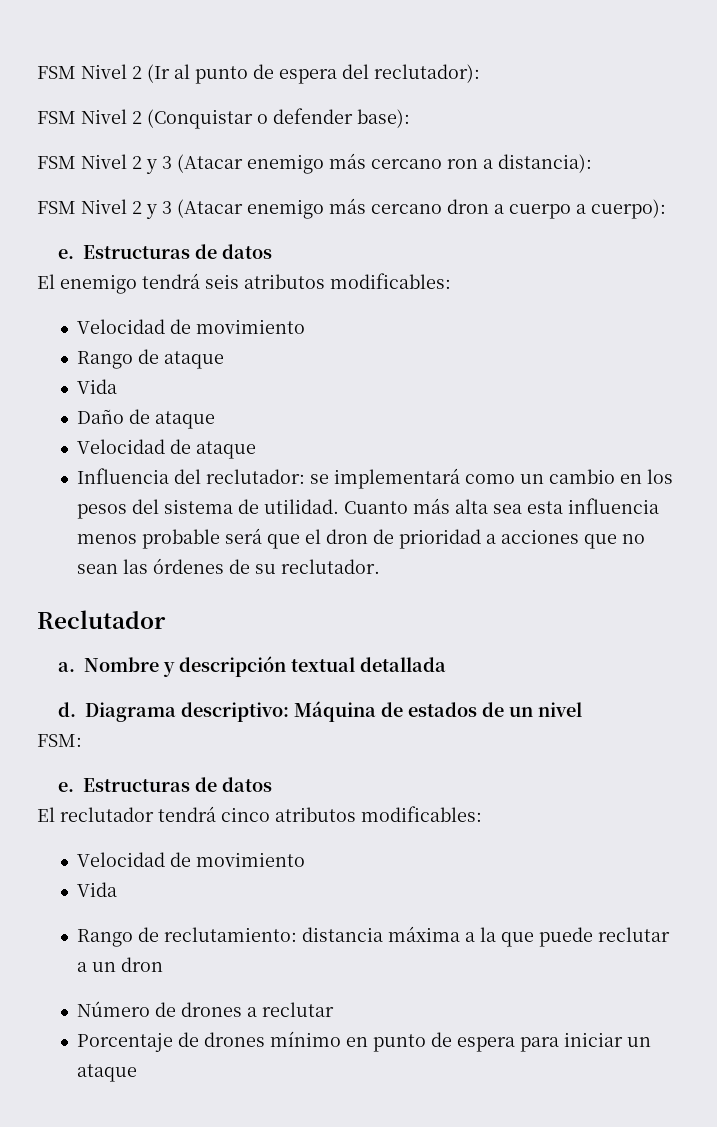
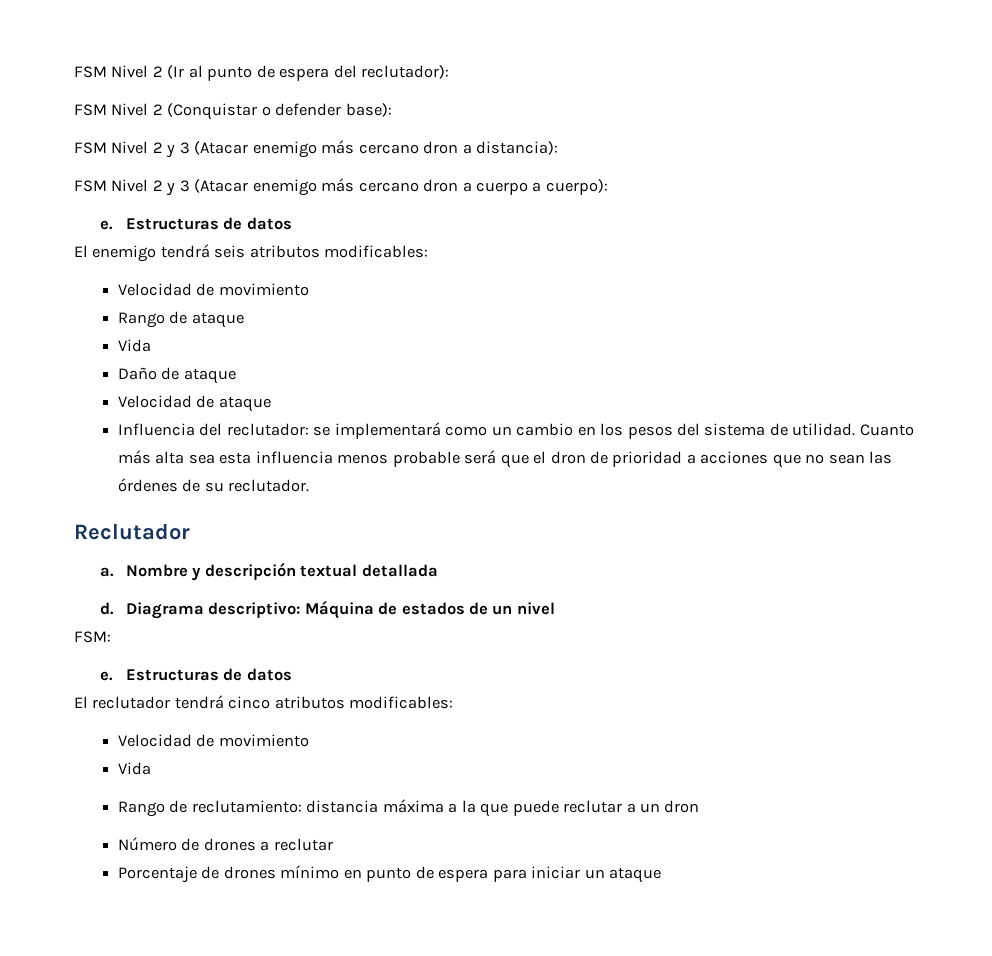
- FSM Nivel 2 y 3 (Atacar enemigo más cercano ron a distancia):
+ FSM Nivel 2 y 3 (Atacar enemigo más cercano dron a distancia):

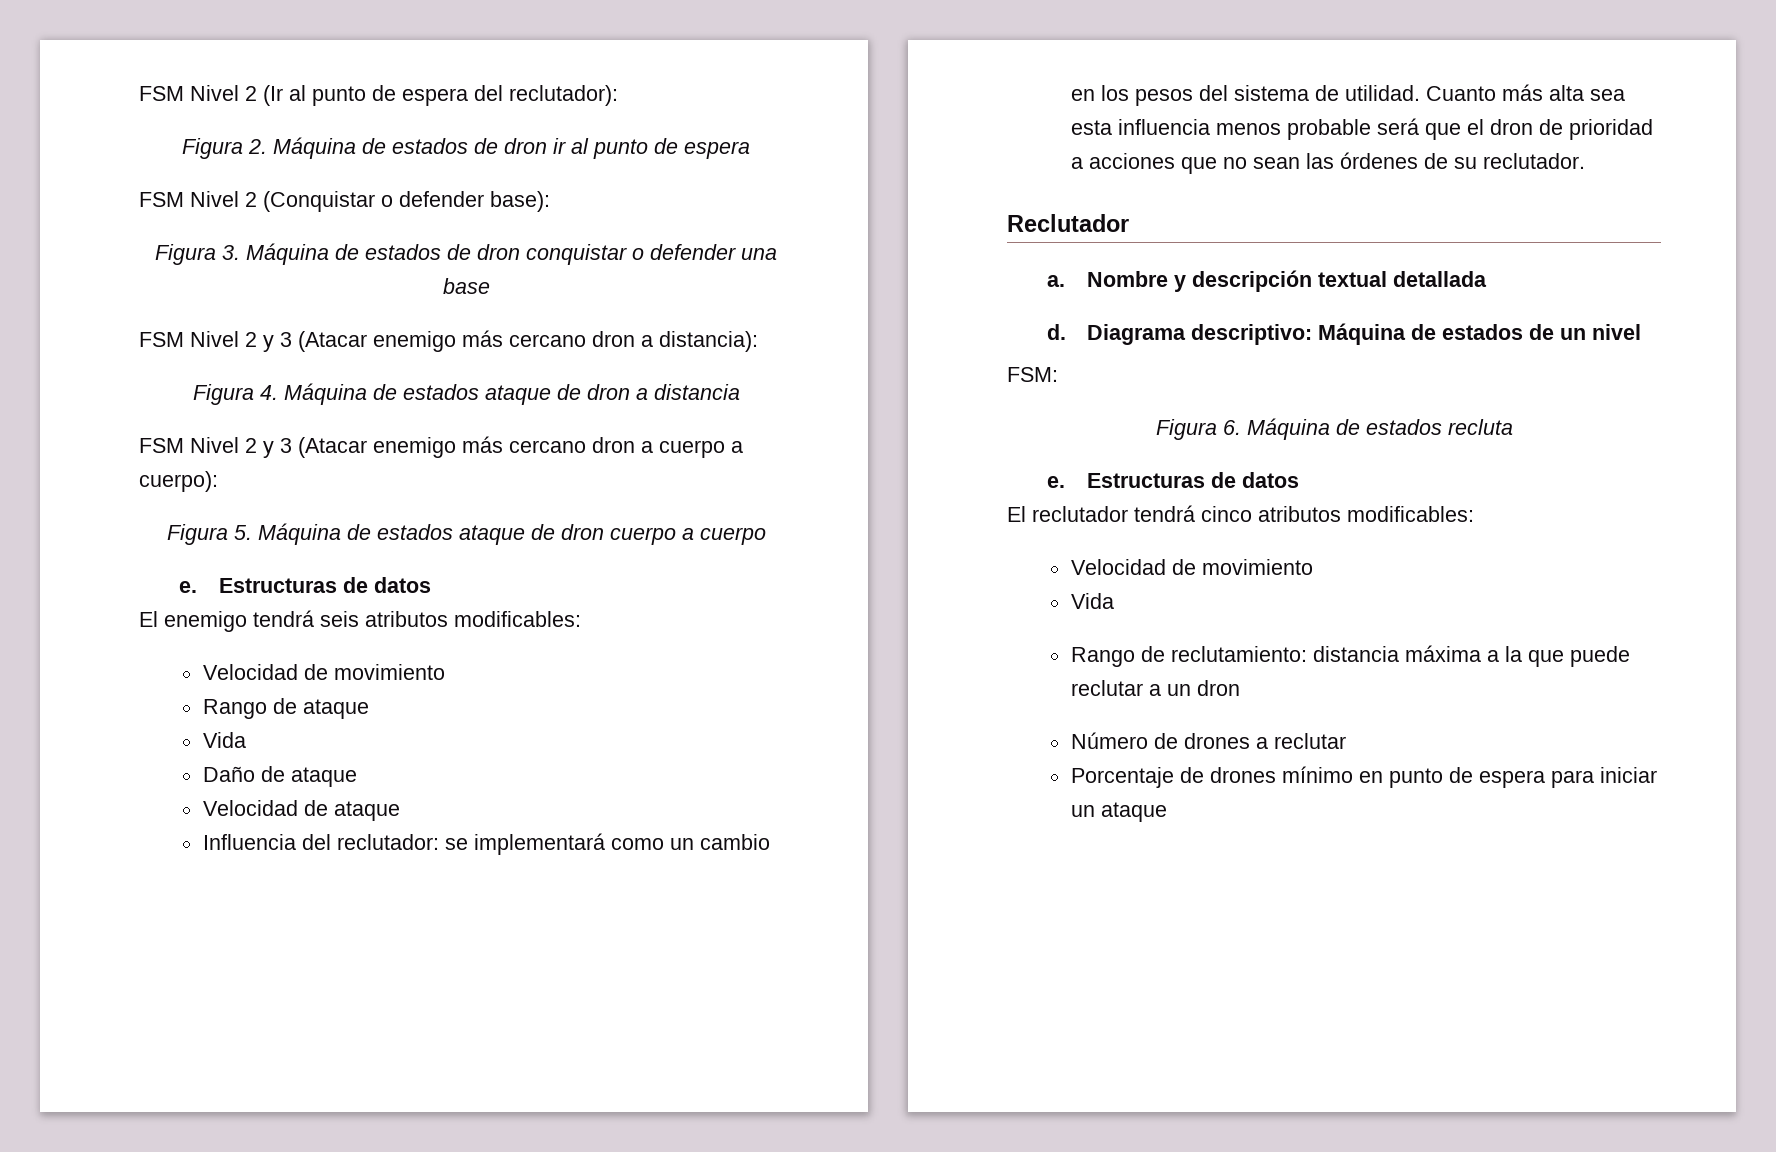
+ Figura 2. Máquina de estados de dron ir al punto de espera
+ Figura 3. Máquina de estados de dron conquistar o defender una base
+ Figura 4. Máquina de estados ataque de dron a distancia
+ Figura 5. Máquina de estados ataque de dron cuerpo a cuerpo
+ Figura 6. Máquina de estados recluta

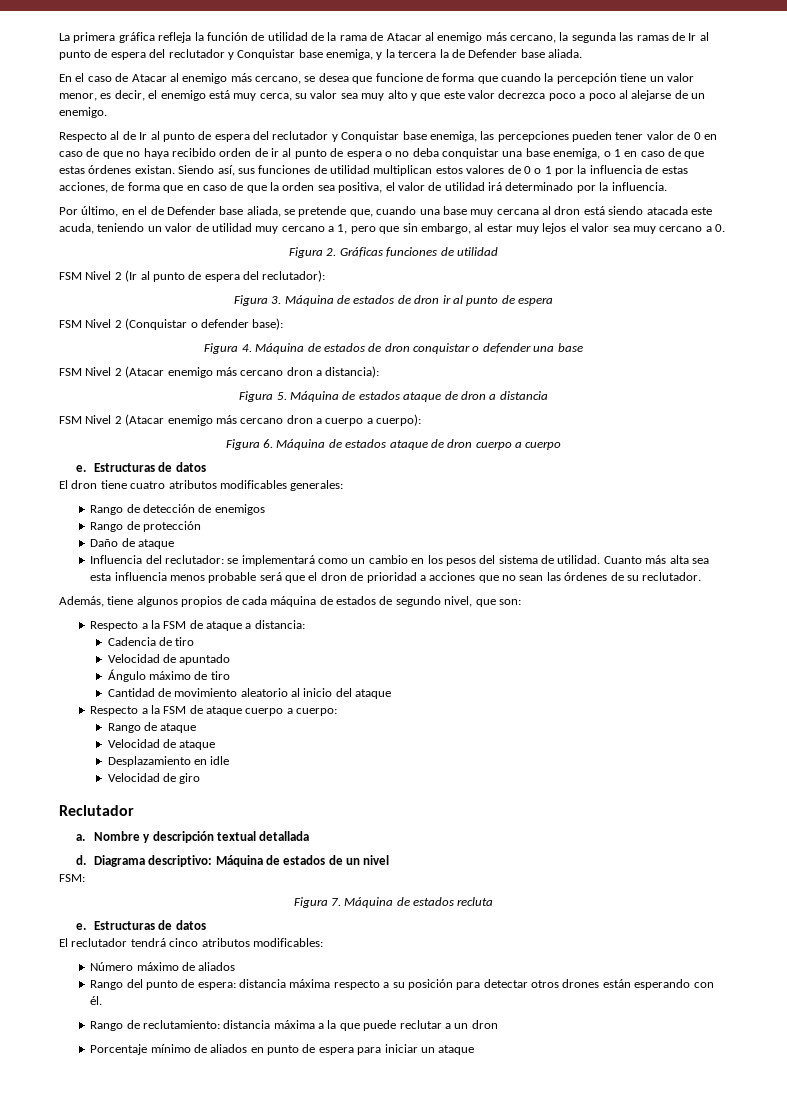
+ La primera gráfica refleja la función de utilidad de la rama de Atacar al enemigo más cercano, la segunda las ramas de Ir al punto de espera del reclutador y Conquistar base enemiga, y la tercera la de Defender base aliada.
+ En el caso de Atacar al enemigo más cercano, se desea que funcione de forma que cuando la percepción tiene un valor menor, es decir, el enemigo está muy cerca, su valor sea muy alto y que este valor decrezca poco a poco al alejarse de un enemigo.
+ Respecto al de Ir al punto de espera del reclutador y Conquistar base enemiga, las percepciones pueden tener valor de 0 en caso de que no haya recibido orden de ir al punto de espera o no deba conquistar una base enemiga, o 1 en caso de que estas órdenes existan. Siendo así, sus funciones de utilidad multiplican estos valores de 0 o 1 por la influencia de estas acciones, de forma que en caso de que la orden sea positiva, el valor de utilidad irá determinado por la influencia.
+ Por último, en el de Defender base aliada, se pretende que, cuando una base muy cercana al dron está siendo atacada este acuda, teniendo un valor de utilidad muy cercano a 1, pero que sin embargo, al estar muy lejos el valor sea muy cercano a 0.
+ Figura 2. Gráficas funciones de utilidad
- Figura 2. Máquina de estados de dron ir al punto de espera
+ Figura 3. Máquina de estados de dron ir al punto de espera
- Figura 3. Máquina de estados de dron conquistar o defender una base
+ Figura 4. Máquina de estados de dron conquistar o defender una base
- FSM Nivel 2 y 3 (Atacar enemigo más cercano dron a distancia):
+ FSM Nivel 2 (Atacar enemigo más cercano dron a distancia):
- Figura 4. Máquina de estados ataque de dron a distancia
+ Figura 5. Máquina de estados ataque de dron a distancia
- FSM Nivel 2 y 3 (Atacar enemigo más cercano dron a cuerpo a cuerpo):
+ FSM Nivel 2 (Atacar enemigo más cercano dron a cuerpo a cuerpo):
- Figura 5. Máquina de estados ataque de dron cuerpo a cuerpo
+ Figura 6. Máquina de estados ataque de dron cuerpo a cuerpo
- El enemigo tendrá seis atributos modificables:
- Velocidad de movimiento
- Rango de ataque
- Vida
+ El dron tiene cuatro atributos modificables generales:
+ Rango de detección de enemigos
+ Rango de protección
- Velocidad de ataque
+ Además, tiene algunos propios de cada máquina de estados de segundo nivel, que son:
+ Respecto a la FSM de ataque a distancia:
+ Cadencia de tiro
+ Velocidad de apuntado
+ Ángulo máximo de tiro
+ Cantidad de movimiento aleatorio al inicio del ataque
+ Respecto a la FSM de ataque cuerpo a cuerpo:
+ Rango de ataque
+ Velocidad de ataque
+ Desplazamiento en idle
+ Velocidad de giro
- Figura 6. Máquina de estados recluta
+ Figura 7. Máquina de estados recluta
  El reclutador tendrá cinco atributos modificables:
- Velocidad de movimiento
- Vida
+ Número máximo de aliados
+ Rango del punto de espera: distancia máxima respecto a su posición para detectar otros drones están esperando con él.
- Número de drones a reclutar
- Porcentaje de drones mínimo en punto de espera para iniciar un ataque
+ Porcentaje mínimo de aliados en punto de espera para iniciar un ataque

